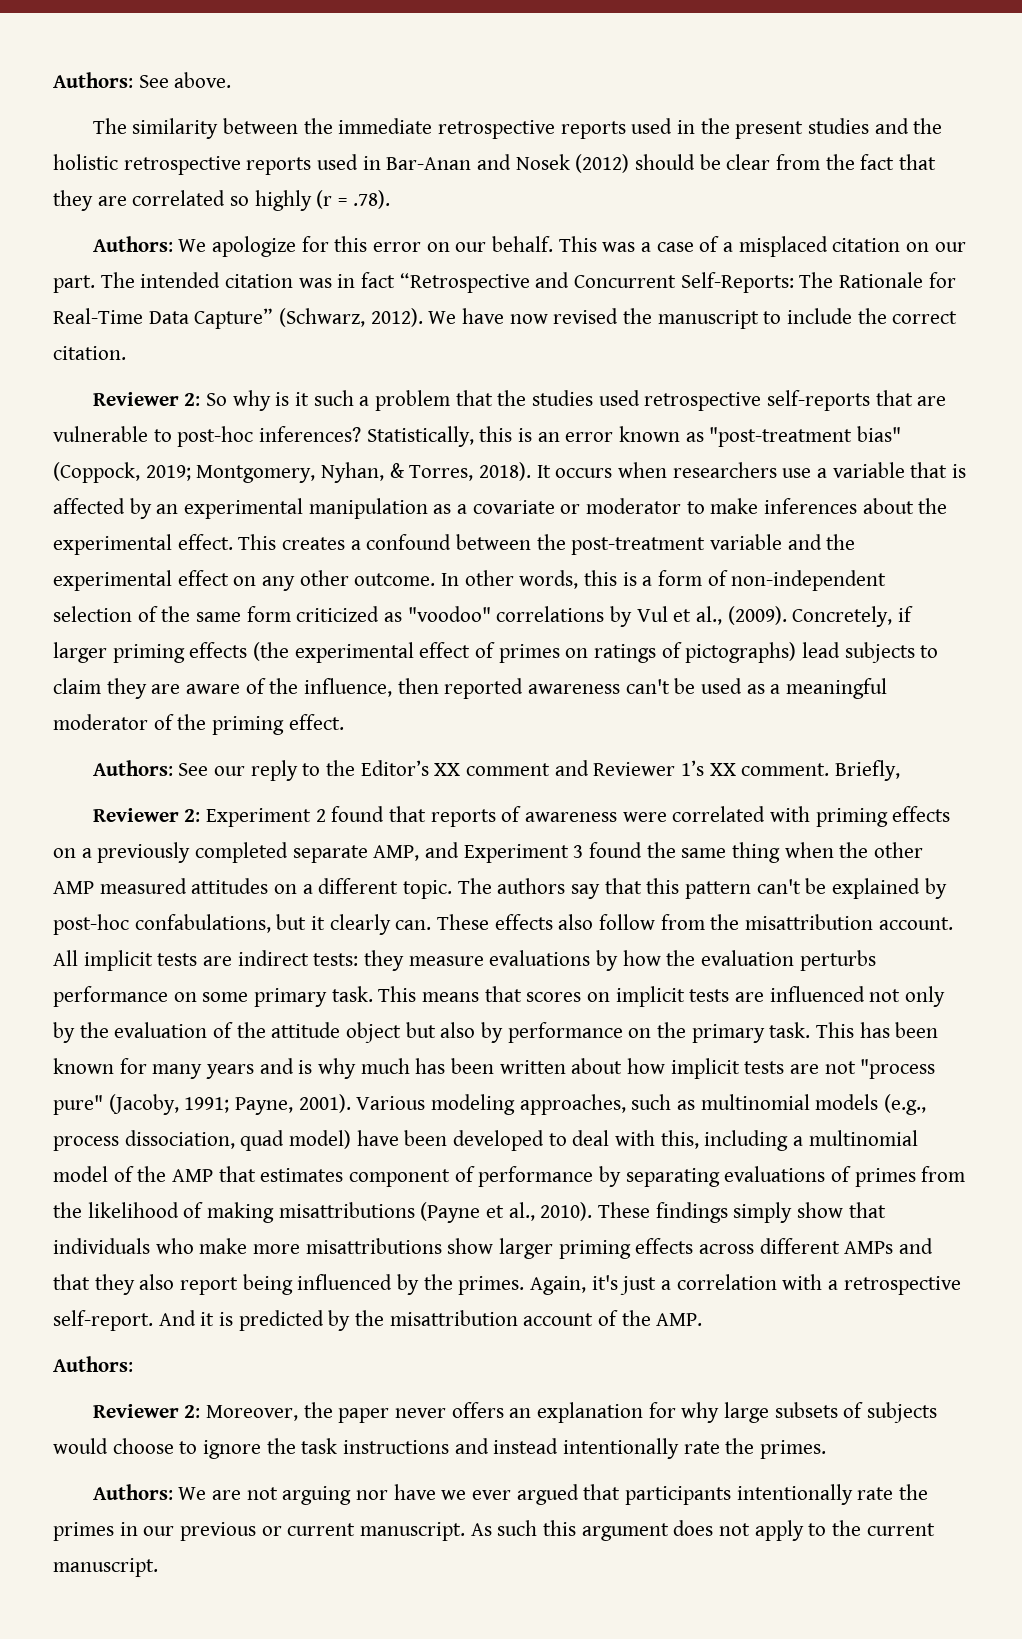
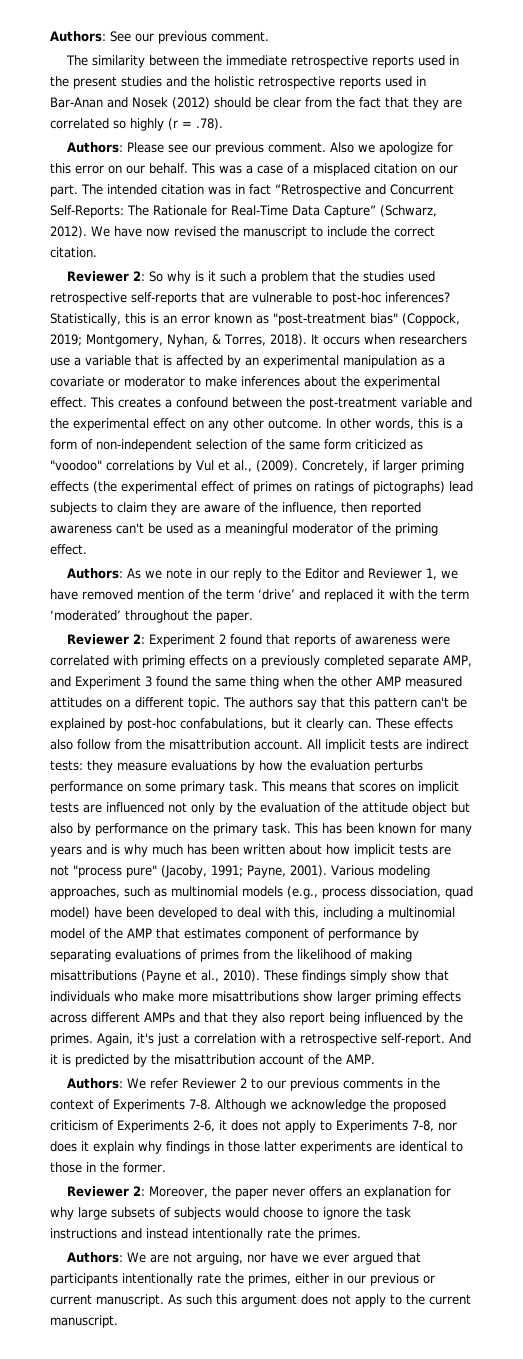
- Authors: See above.
+ Authors: See our previous comment.
- Authors: We apologize for this error on our behalf.
+ Authors: Please see our previous comment. Also we apologize for this error on our behalf.
- Authors: See our reply to the Editor’s XX comment and Reviewer 1’s XX comment. Briefly,
+ Authors: As we note in our reply to the Editor and Reviewer 1, we have removed mention of the term ‘drive’ and replaced it with the term ‘moderated’ throughout the paper.
  And it is predicted by the misattribution account of the AMP.
- Authors:
+ Authors: We refer Reviewer 2 to our previous comments in the context of Experiments 7-8. Although we acknowledge the proposed criticism of Experiments 2-6, it does not apply to Experiments 7-8, nor does it explain why findings in those latter experiments are identical to those in the former.
- Authors: We are not arguing nor have we ever argued that participants intentionally rate the primes in our previous or current manuscript.
+ Authors: We are not arguing, nor have we ever argued that participants intentionally rate the primes, either in our previous or current manuscript.

